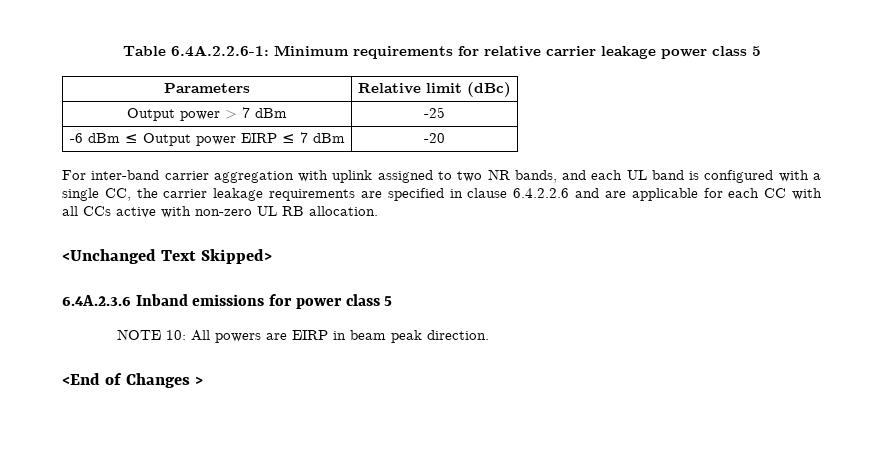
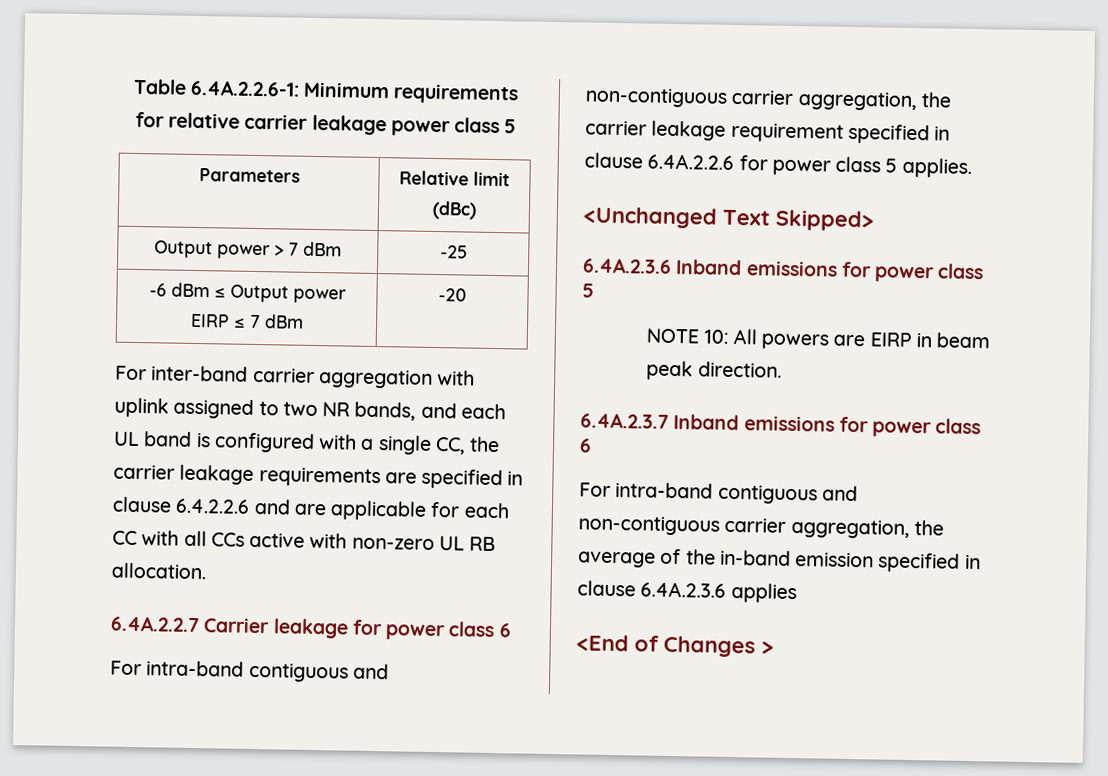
+ 6.4A.2.2.7 Carrier leakage for power class 6
+ For intra-band contiguous and non-contiguous carrier aggregation, the carrier leakage requirement specified in clause 6.4A.2.2.6 for power class 5 applies.
+ 6.4A.2.3.7 Inband emissions for power class 6
+ For intra-band contiguous and non-contiguous carrier aggregation, the average of the in-band emission specified in clause 6.4A.2.3.6 applies

